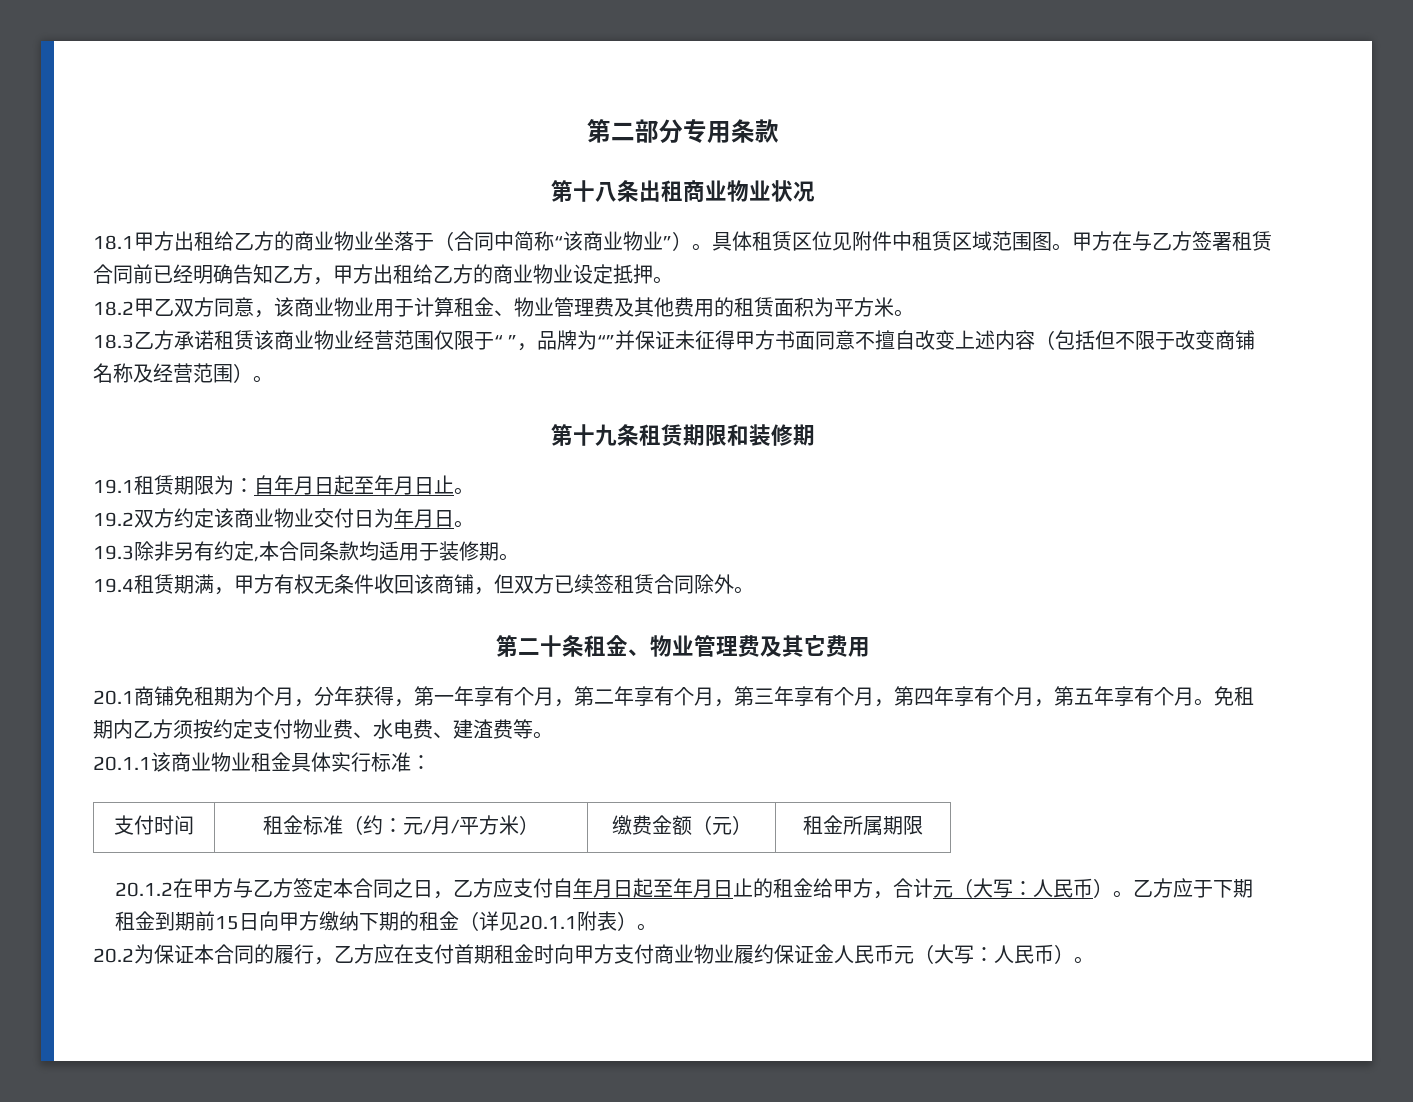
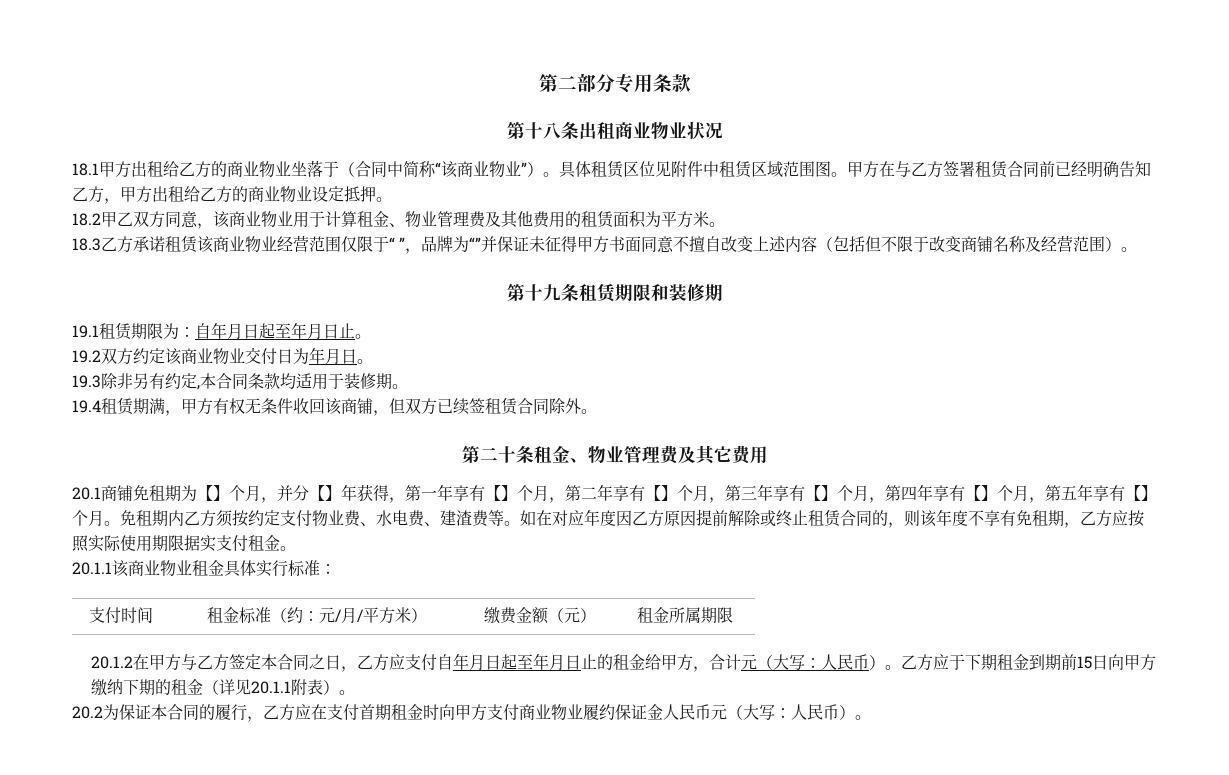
- 20.1商铺免租期为个月，分年获得，第一年享有个月，第二年享有个月，第三年享有个月，第四年享有个月，第五年享有个月。
+ 20.1商铺免租期为【】个月，并分【】年获得，第一年享有【】个月，第二年享有【】个月，第三年享有【】个月，第四年享有【】个月，第五年享有【】个月。
+ 如在对应年度因乙方原因提前解除或终止租赁合同的，则该年度不享有免租期，乙方应按照实际使用期限据实支付租金。

